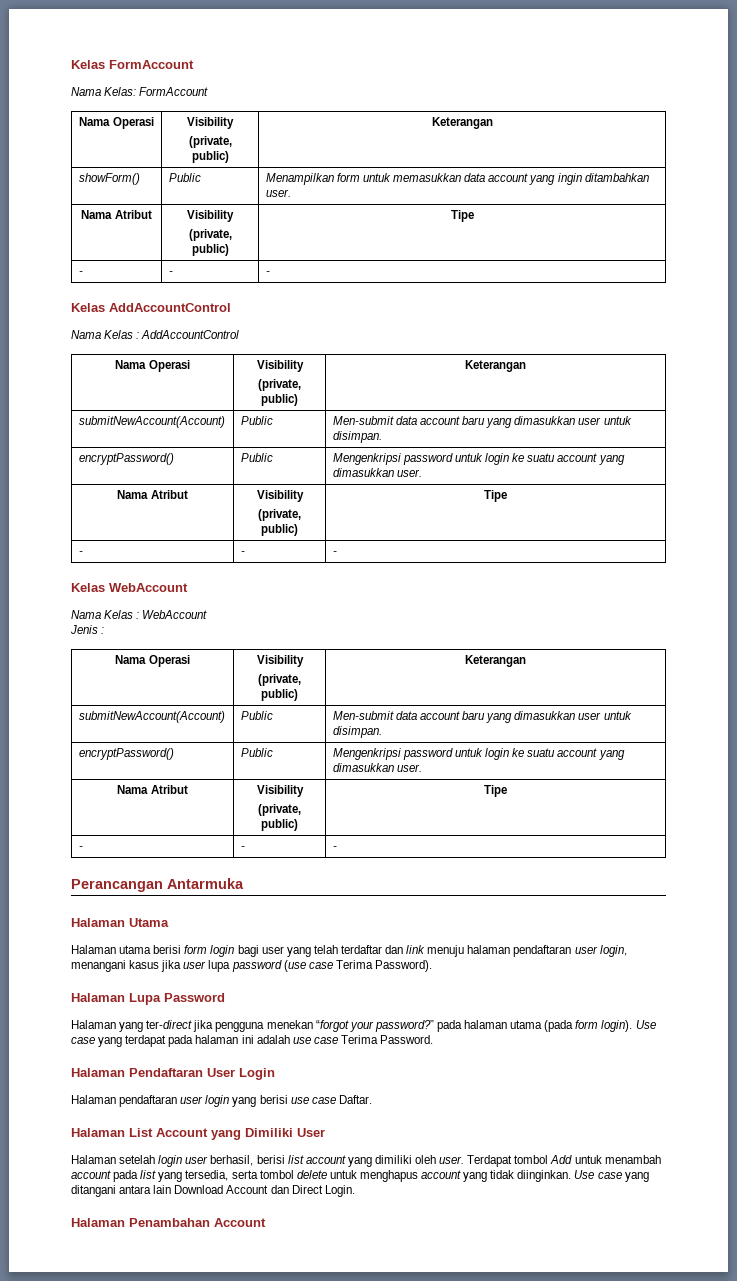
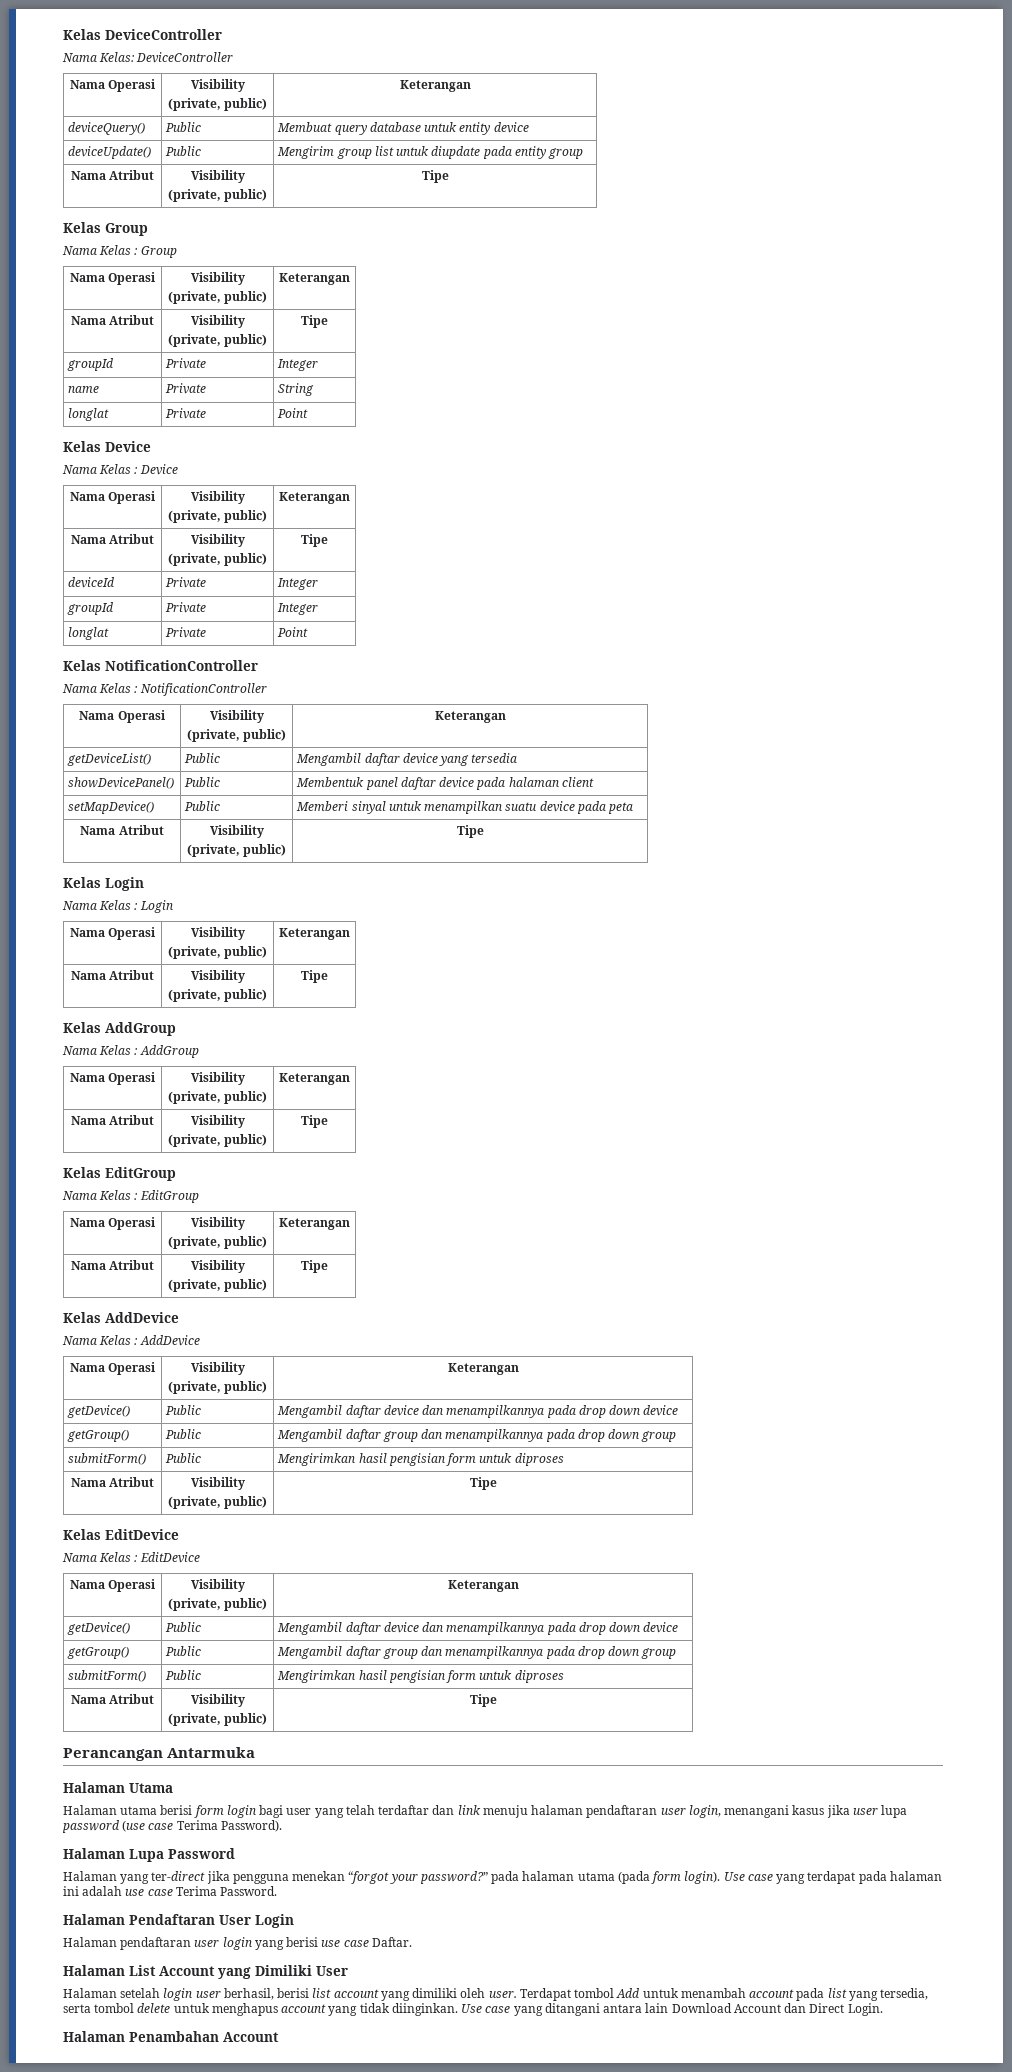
- Kelas FormAccount
+ Kelas DeviceController
- Nama Kelas: FormAccount
+ Nama Kelas: DeviceController
  Nama Operasi | Visibility
  (private, public) | Keterangan
- showForm() | Public | Menampilkan form untuk memasukkan data account yang ingin ditambahkan user.
+ deviceQuery() | Public | Membuat query database untuk entity device
+ deviceUpdate() | Public | Mengirim group list untuk diupdate pada entity group
  Nama Atribut | Visibility
  (private, public) | Tipe
- - | - | -
- Kelas AddAccountControl
- Nama Kelas : AddAccountControl
+ Kelas Group
+ Nama Kelas : Group
  Nama Operasi | Visibility
  (private, public) | Keterangan
- submitNewAccount(Account) | Public | Men-submit data account baru yang dimasukkan user untuk disimpan.
- encryptPassword() | Public | Mengenkripsi password untuk login ke suatu account yang dimasukkan user.
  Nama Atribut | Visibility
  (private, public) | Tipe
- - | - | -
- Kelas WebAccount
- Nama Kelas : WebAccount
- Jenis :
+ groupId | Private | Integer
+ name | Private | String
+ longlat | Private | Point
+ Kelas Device
+ Nama Kelas : Device
  Nama Operasi | Visibility
  (private, public) | Keterangan
- submitNewAccount(Account) | Public | Men-submit data account baru yang dimasukkan user untuk disimpan.
- encryptPassword() | Public | Mengenkripsi password untuk login ke suatu account yang dimasukkan user.
  Nama Atribut | Visibility
  (private, public) | Tipe
- - | - | -
+ deviceId | Private | Integer
+ groupId | Private | Integer
+ longlat | Private | Point
+ Kelas NotificationController
+ Nama Kelas : NotificationController
+ Nama Operasi | Visibility
+ (private, public) | Keterangan
+ getDeviceList() | Public | Mengambil daftar device yang tersedia
+ showDevicePanel() | Public | Membentuk panel daftar device pada halaman client
+ setMapDevice() | Public | Memberi sinyal untuk menampilkan suatu device pada peta
+ Nama Atribut | Visibility
+ (private, public) | Tipe
+ Kelas Login
+ Nama Kelas : Login
+ Nama Operasi | Visibility
+ (private, public) | Keterangan
+ Nama Atribut | Visibility
+ (private, public) | Tipe
+ Kelas AddGroup
+ Nama Kelas : AddGroup
+ Nama Operasi | Visibility
+ (private, public) | Keterangan
+ Nama Atribut | Visibility
+ (private, public) | Tipe
+ Kelas EditGroup
+ Nama Kelas : EditGroup
+ Nama Operasi | Visibility
+ (private, public) | Keterangan
+ Nama Atribut | Visibility
+ (private, public) | Tipe
+ Kelas AddDevice
+ Nama Kelas : AddDevice
+ Nama Operasi | Visibility
+ (private, public) | Keterangan
+ getDevice() | Public | Mengambil daftar device dan menampilkannya pada drop down device
+ getGroup() | Public | Mengambil daftar group dan menampilkannya pada drop down group
+ submitForm() | Public | Mengirimkan hasil pengisian form untuk diproses
+ Nama Atribut | Visibility
+ (private, public) | Tipe
+ Kelas EditDevice
+ Nama Kelas : EditDevice
+ Nama Operasi | Visibility
+ (private, public) | Keterangan
+ getDevice() | Public | Mengambil daftar device dan menampilkannya pada drop down device
+ getGroup() | Public | Mengambil daftar group dan menampilkannya pada drop down group
+ submitForm() | Public | Mengirimkan hasil pengisian form untuk diproses
+ Nama Atribut | Visibility
+ (private, public) | Tipe

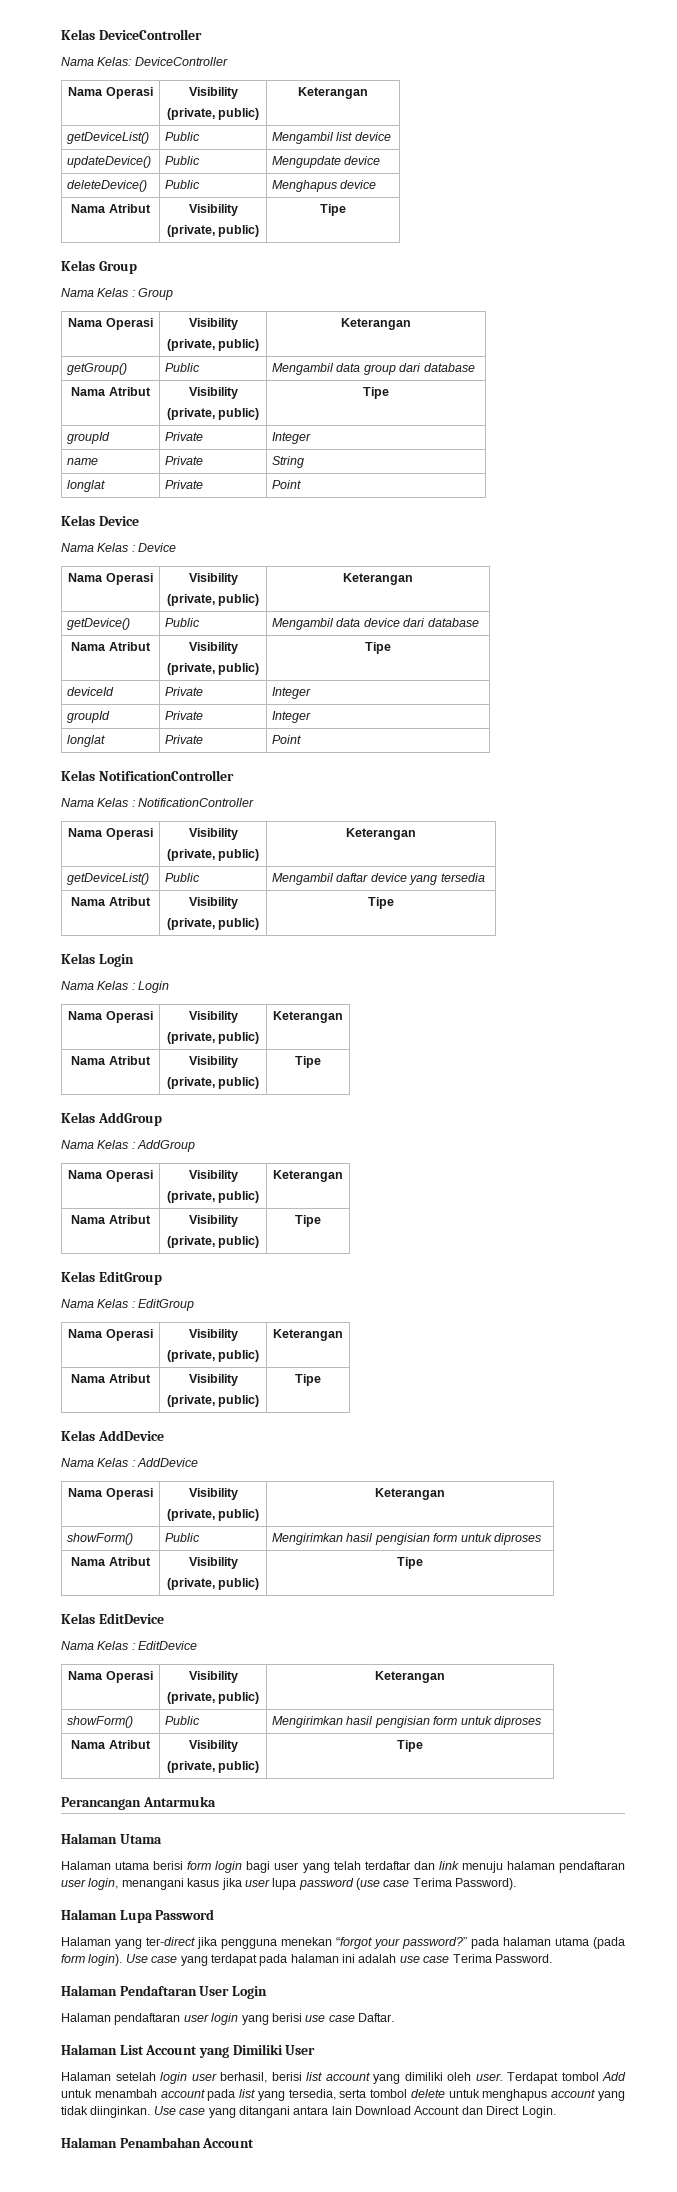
- deviceQuery() | Public | Membuat query database untuk entity device
- deviceUpdate() | Public | Mengirim group list untuk diupdate pada entity group
+ getDeviceList() | Public | Mengambil list device
+ updateDevice() | Public | Mengupdate device
+ deleteDevice() | Public | Menghapus device
+ getGroup() | Public | Mengambil data group dari database
+ getDevice() | Public | Mengambil data device dari database
- showDevicePanel() | Public | Membentuk panel daftar device pada halaman client
- setMapDevice() | Public | Memberi sinyal untuk menampilkan suatu device pada peta
  Nama Kelas : AddDevice
  Nama Operasi | Visibility
  (private, public) | Keterangan
- getDevice() | Public | Mengambil daftar device dan menampilkannya pada drop down device
- getGroup() | Public | Mengambil daftar group dan menampilkannya pada drop down group
- submitForm() | Public | Mengirimkan hasil pengisian form untuk diproses
+ showForm() | Public | Mengirimkan hasil pengisian form untuk diproses
  Nama Kelas : EditDevice
  Nama Operasi | Visibility
  (private, public) | Keterangan
- getDevice() | Public | Mengambil daftar device dan menampilkannya pada drop down device
- getGroup() | Public | Mengambil daftar group dan menampilkannya pada drop down group
- submitForm() | Public | Mengirimkan hasil pengisian form untuk diproses
+ showForm() | Public | Mengirimkan hasil pengisian form untuk diproses

